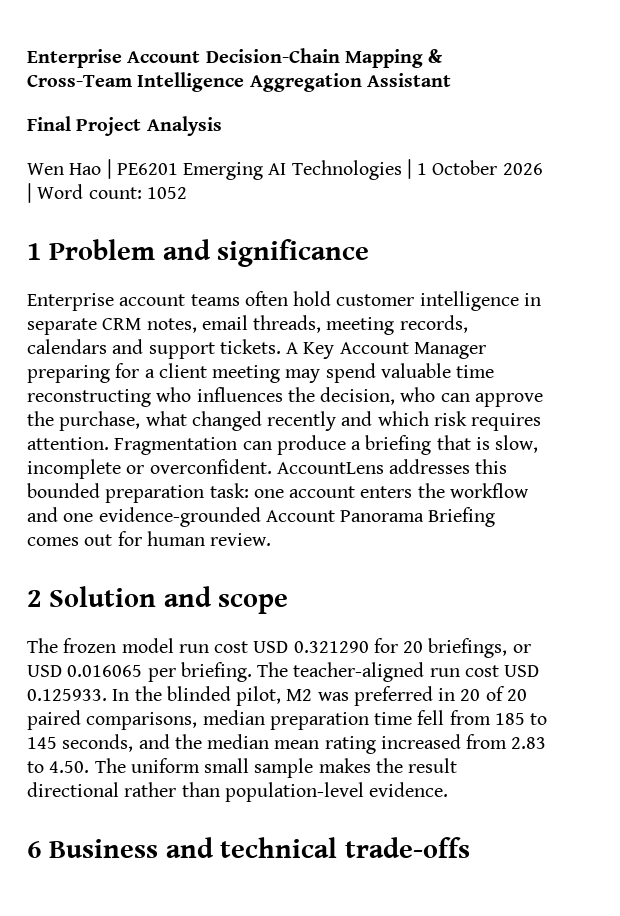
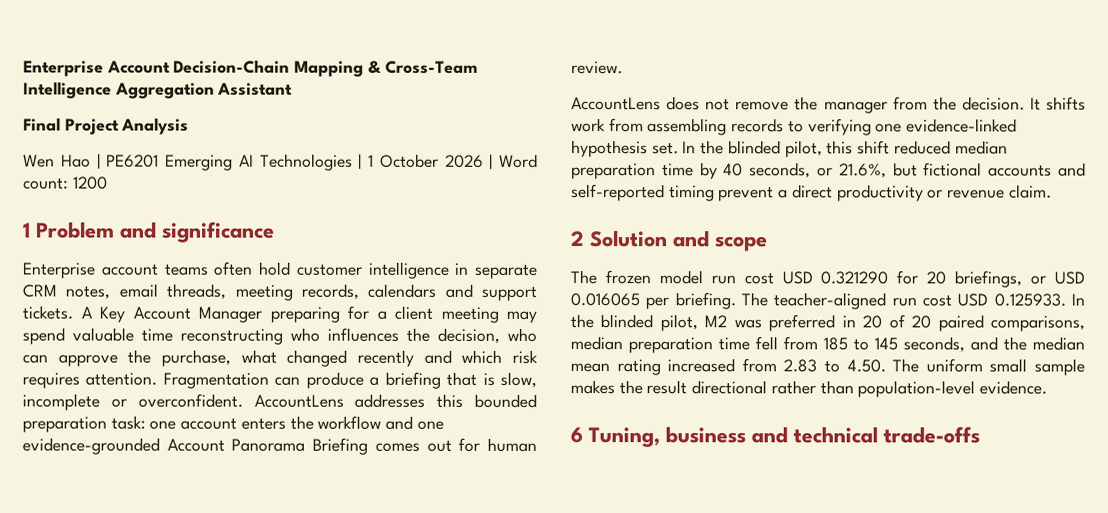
- Wen Hao | PE6201 Emerging AI Technologies | 1 October 2026 | Word count: 1052
+ Wen Hao | PE6201 Emerging AI Technologies | 1 October 2026 | Word count: 1200
+ AccountLens does not remove the manager from the decision. It shifts work from assembling records to verifying one evidence-linked hypothesis set. In the blinded pilot, this shift reduced median preparation time by 40 seconds, or 21.6%, but fictional accounts and self-reported timing prevent a direct productivity or revenue claim.
- 6 Business and technical trade-offs
+ 6 Tuning, business and technical trade-offs

